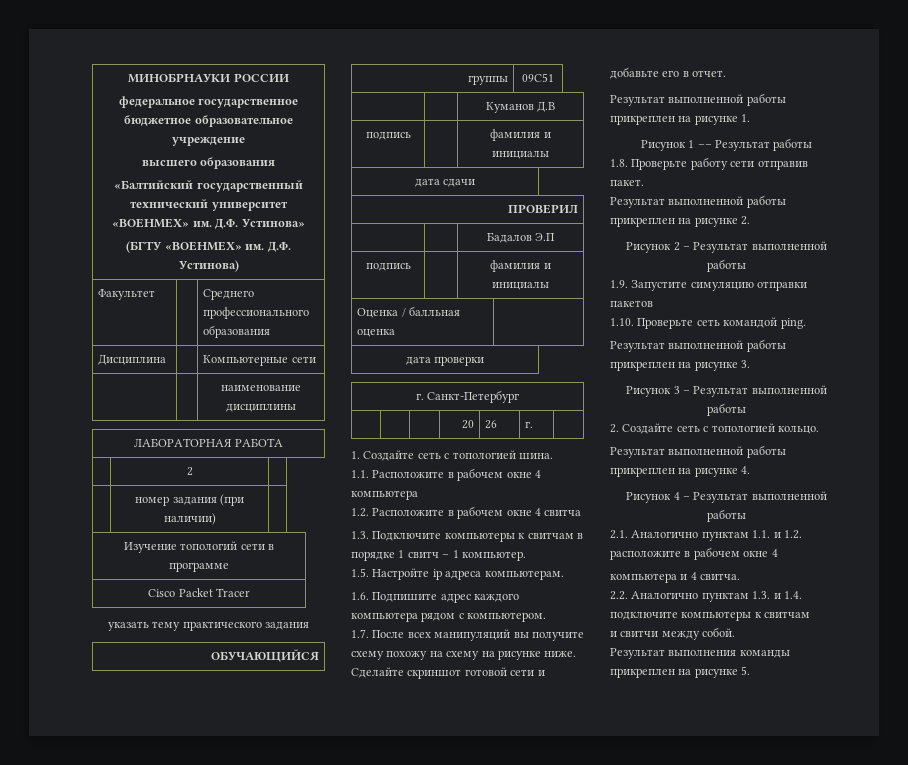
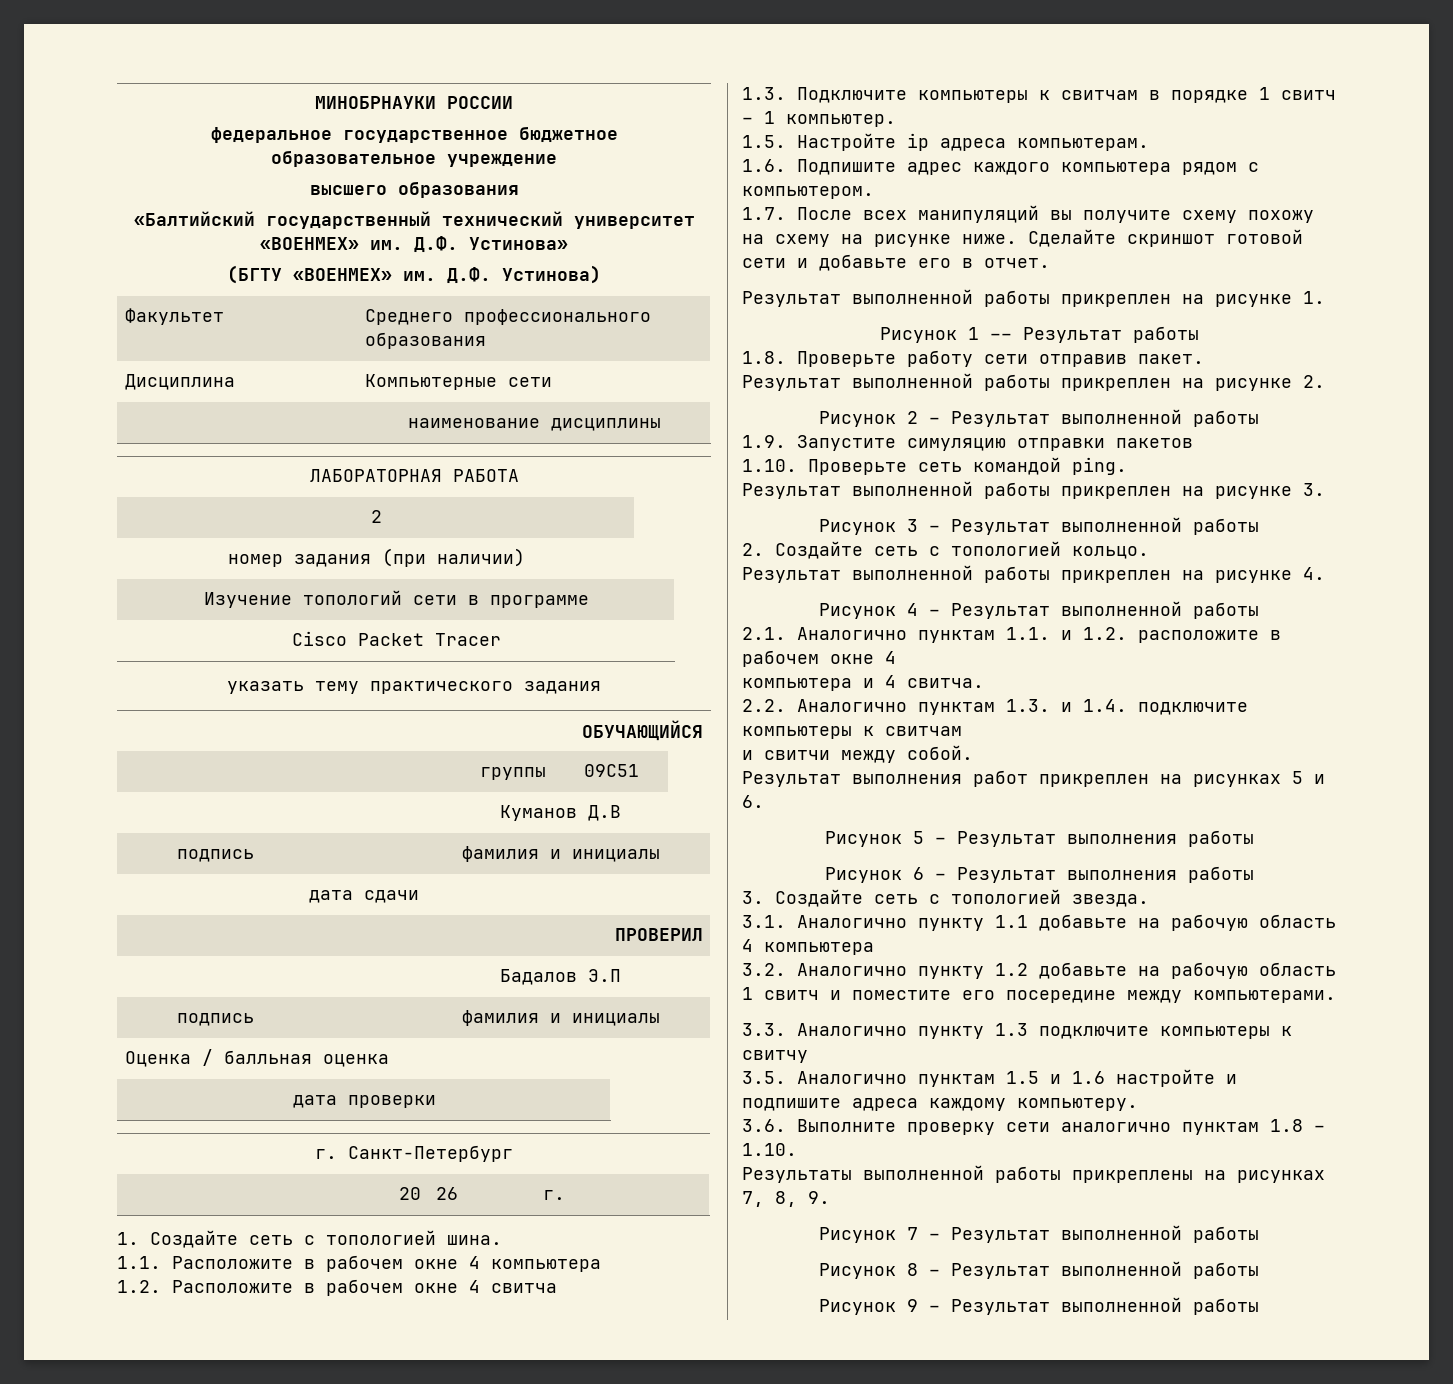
- Результат выполнения команды прикреплен на рисунке 5.
+ Результат выполнения работ прикреплен на рисунках 5 и 6.
+ Рисунок 5 – Результат выполнения работы
+ Рисунок 6 – Результат выполнения работы
+ 3. Создайте сеть с топологией звезда.
+ 3.1. Аналогично пункту 1.1 добавьте на рабочую область 4 компьютера
+ 3.2. Аналогично пункту 1.2 добавьте на рабочую область 1 свитч и поместите его посередине между компьютерами.
+ 3.3. Аналогично пункту 1.3 подключите компьютеры к свитчу
+ 3.5. Аналогично пунктам 1.5 и 1.6 настройте и подпишите адреса каждому компьютеру.
+ 3.6. Выполните проверку сети аналогично пунктам 1.8 – 1.10.
+ Результаты выполненной работы прикреплены на рисунках 7, 8, 9.
+ Рисунок 7 – Результат выполненной работы
+ Рисунок 8 – Результат выполненной работы
+ Рисунок 9 – Результат выполненной работы

